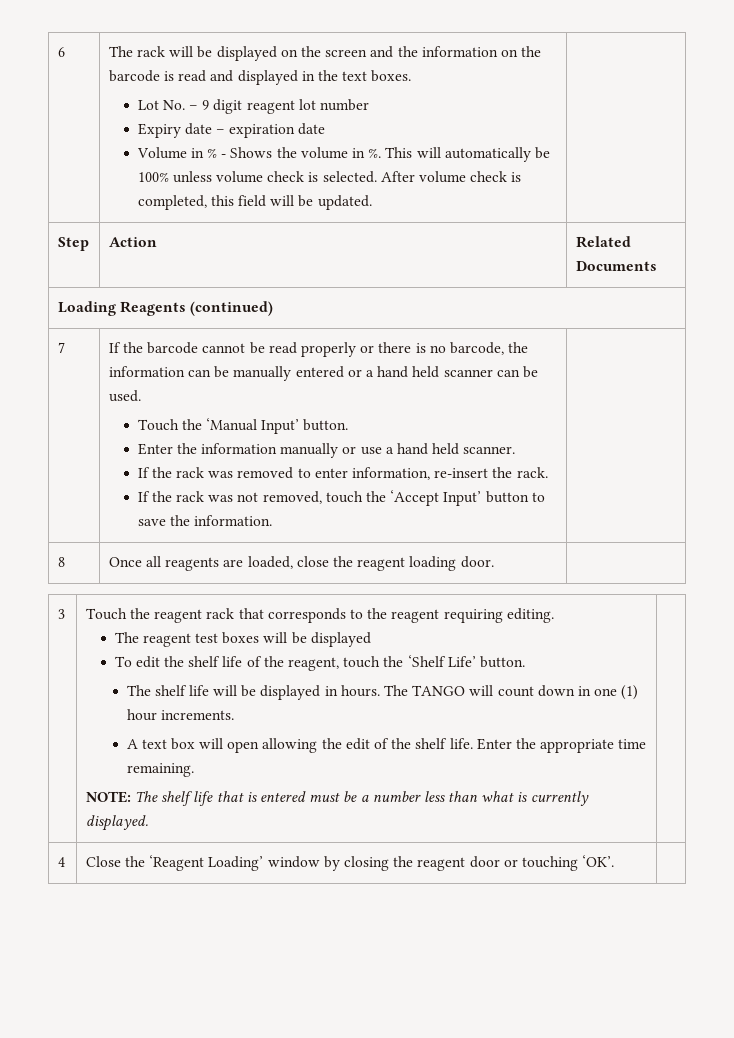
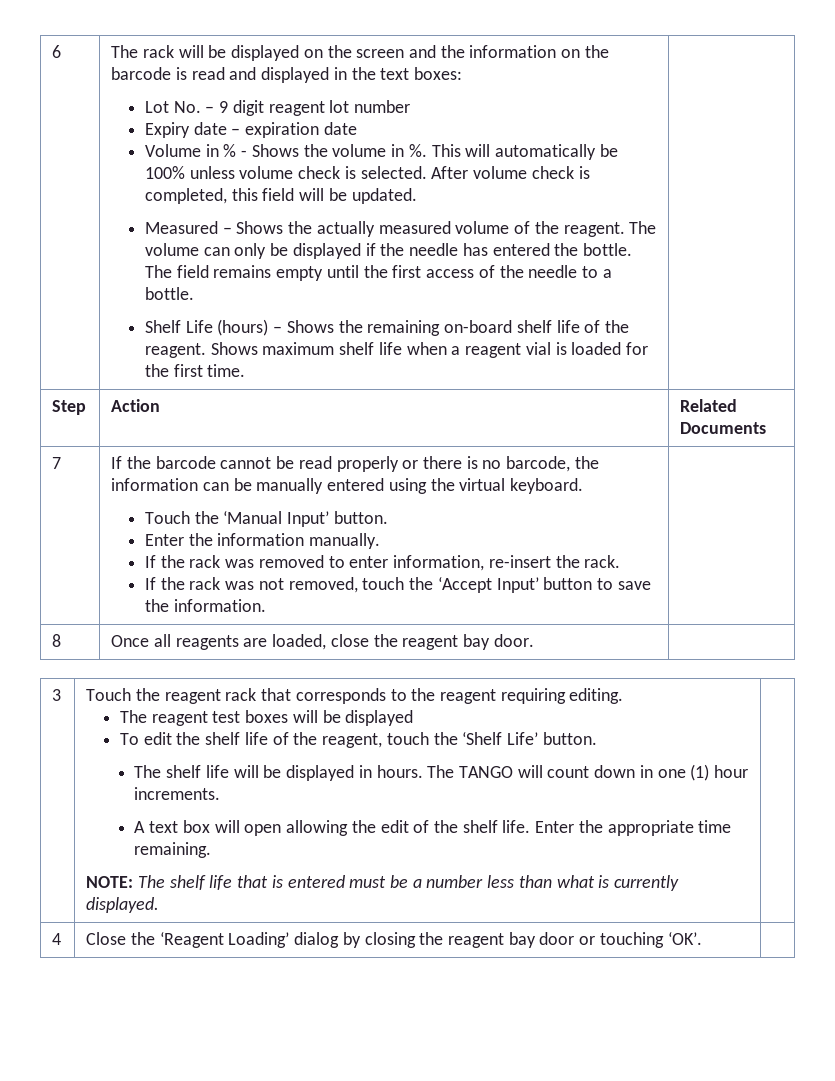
- The rack will be displayed on the screen and the information on the barcode is read and displayed in the text boxes.
+ The rack will be displayed on the screen and the information on the barcode is read and displayed in the text boxes:
+ Measured – Shows the actually measured volume of the reagent. The volume can only be displayed if the needle has entered the bottle. The field remains empty until the first access of the needle to a bottle.
+ Shelf Life (hours) – Shows the remaining on-board shelf life of the reagent. Shows maximum shelf life when a reagent vial is loaded for the first time.
- Loading Reagents (continued)
- If the barcode cannot be read properly or there is no barcode, the information can be manually entered or a hand held scanner can be used.
+ If the barcode cannot be read properly or there is no barcode, the information can be manually entered using the virtual keyboard.
- Enter the information manually or use a hand held scanner.
+ Enter the information manually.
- 8 | Once all reagents are loaded, close the reagent loading door. |
+ 8 | Once all reagents are loaded, close the reagent bay door. |
- 4 | Close the ‘Reagent Loading’ window by closing the reagent door or touching ‘OK’. |
+ 4 | Close the ‘Reagent Loading’ dialog by closing the reagent bay door or touching ‘OK’. |

